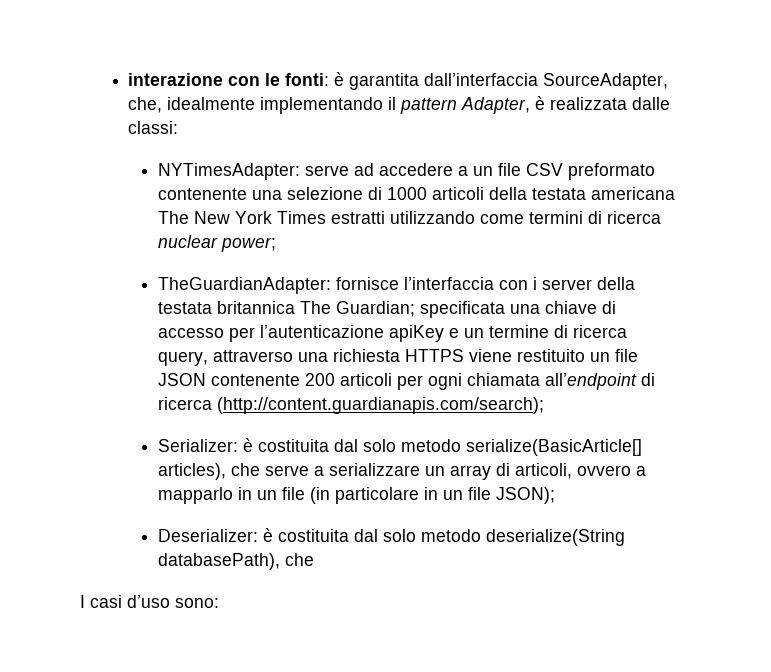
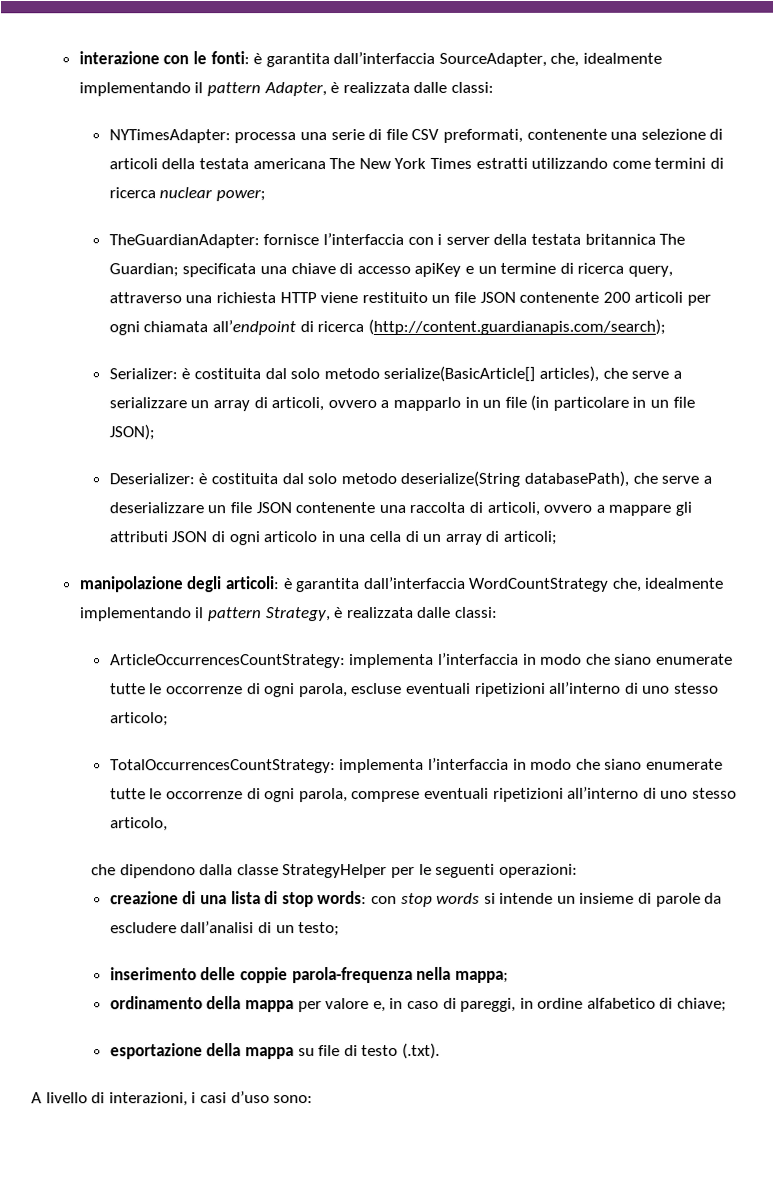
- NYTimesAdapter: serve ad accedere a un file CSV preformato contenente una selezione di 1000 articoli della testata americana The New York Times estratti utilizzando come termini di ricerca nuclear power;
+ NYTimesAdapter: processa una serie di file CSV preformati, contenente una selezione di articoli della testata americana The New York Times estratti utilizzando come termini di ricerca nuclear power;
- TheGuardianAdapter: fornisce l’interfaccia con i server della testata britannica The Guardian; specificata una chiave di accesso per l’autenticazione apiKey e un termine di ricerca query, attraverso una richiesta HTTPS viene restituito un file JSON contenente 200 articoli per ogni chiamata all’endpoint di ricerca (http://content.guardianapis.com/search);
+ TheGuardianAdapter: fornisce l’interfaccia con i server della testata britannica The Guardian; specificata una chiave di accesso apiKey e un termine di ricerca query, attraverso una richiesta HTTP viene restituito un file JSON contenente 200 articoli per ogni chiamata all’endpoint di ricerca (http://content.guardianapis.com/search);
- Deserializer: è costituita dal solo metodo deserialize(String databasePath), che
- I casi d’uso sono:
+ Deserializer: è costituita dal solo metodo deserialize(String databasePath), che serve a deserializzare un file JSON contenente una raccolta di articoli, ovvero a mappare gli attributi JSON di ogni articolo in una cella di un array di articoli;
+ manipolazione degli articoli: è garantita dall’interfaccia WordCountStrategy che, idealmente implementando il pattern Strategy, è realizzata dalle classi:
+ ArticleOccurrencesCountStrategy: implementa l’interfaccia in modo che siano enumerate tutte le occorrenze di ogni parola, escluse eventuali ripetizioni all’interno di uno stesso articolo;
+ TotalOccurrencesCountStrategy: implementa l’interfaccia in modo che siano enumerate tutte le occorrenze di ogni parola, comprese eventuali ripetizioni all’interno di uno stesso articolo,
+ che dipendono dalla classe StrategyHelper per le seguenti operazioni:
+ creazione di una lista di stop words: con stop words si intende un insieme di parole da escludere dall’analisi di un testo;
+ inserimento delle coppie parola-frequenza nella mappa;
+ ordinamento della mappa per valore e, in caso di pareggi, in ordine alfabetico di chiave;
+ esportazione della mappa su file di testo (.txt).
+ A livello di interazioni, i casi d’uso sono:

